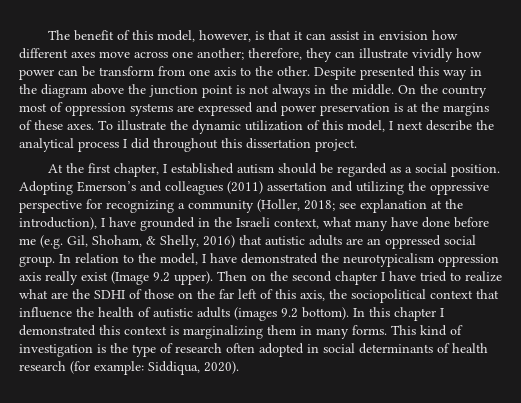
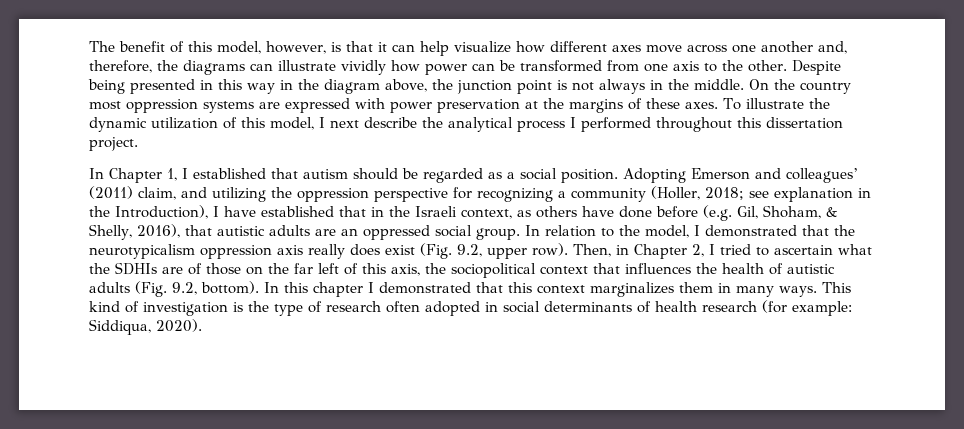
- The benefit of this model, however, is that it can assist in envision how different axes move across one another; therefore, they can illustrate vividly how power can be transform from one axis to the other.
+ The benefit of this model, however, is that it can help visualize how different axes move across one another and, therefore, the diagrams can illustrate vividly how power can be transformed from one axis to the other.
- Despite presented this way in the diagram above the junction point is not always in the middle.
+ Despite being presented in this way in the diagram above, the junction point is not always in the middle.
- On the country most of oppression systems are expressed and power preservation is at the margins of these axes.
+ On the country most oppression systems are expressed with power preservation at the margins of these axes.
- To illustrate the dynamic utilization of this model, I next describe the analytical process I did throughout this dissertation project.
+ To illustrate the dynamic utilization of this model, I next describe the analytical process I performed throughout this dissertation project.
- At the first chapter, I established autism should be regarded as a social position.
+ In Chapter 1, I established that autism should be regarded as a social position.
- Adopting Emerson’s and colleagues (2011) assertation and utilizing the oppressive perspective for recognizing a community (Holler, 2018; see explanation at the introduction), I have grounded in the Israeli context, what many have done before me (e.g. Gil, Shoham, & Shelly, 2016) that autistic adults are an oppressed social group.
+ Adopting Emerson and colleagues’ (2011) claim, and utilizing the oppression perspective for recognizing a community (Holler, 2018; see explanation in the Introduction), I have established that in the Israeli context, as others have done before (e.g. Gil, Shoham, & Shelly, 2016), that autistic adults are an oppressed social group.
- In relation to the model, I have demonstrated the neurotypicalism oppression axis really exist (Image 9.2 upper). Then on the second chapter I have tried to realize what are the SDHI of those on the far left of this axis, the sociopolitical context that influence the health of autistic adults (images 9.2 bottom).
+ In relation to the model, I demonstrated that the neurotypicalism oppression axis really does exist (Fig. 9.2, upper row). Then, in Chapter 2, I tried to ascertain what the SDHIs are of those on the far left of this axis, the sociopolitical context that influences the health of autistic adults (Fig. 9.2, bottom).
- In this chapter I demonstrated this context is marginalizing them in many forms.
+ In this chapter I demonstrated that this context marginalizes them in many ways.

